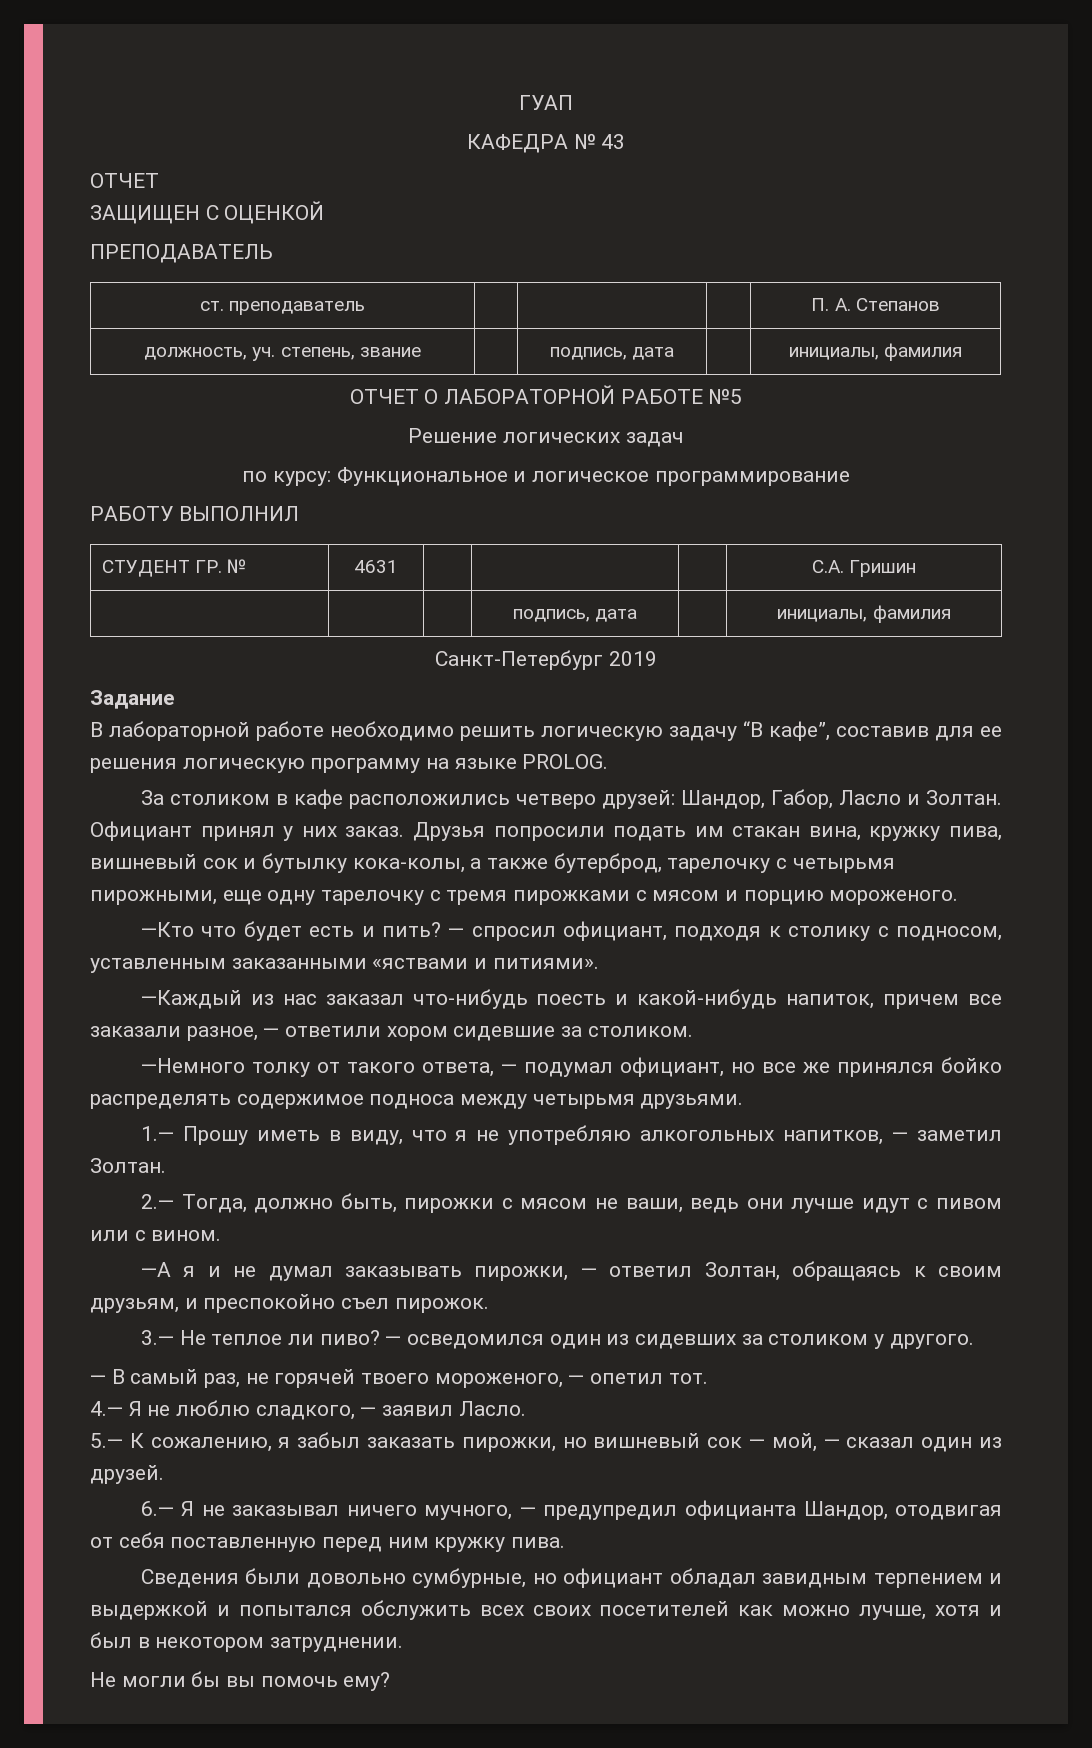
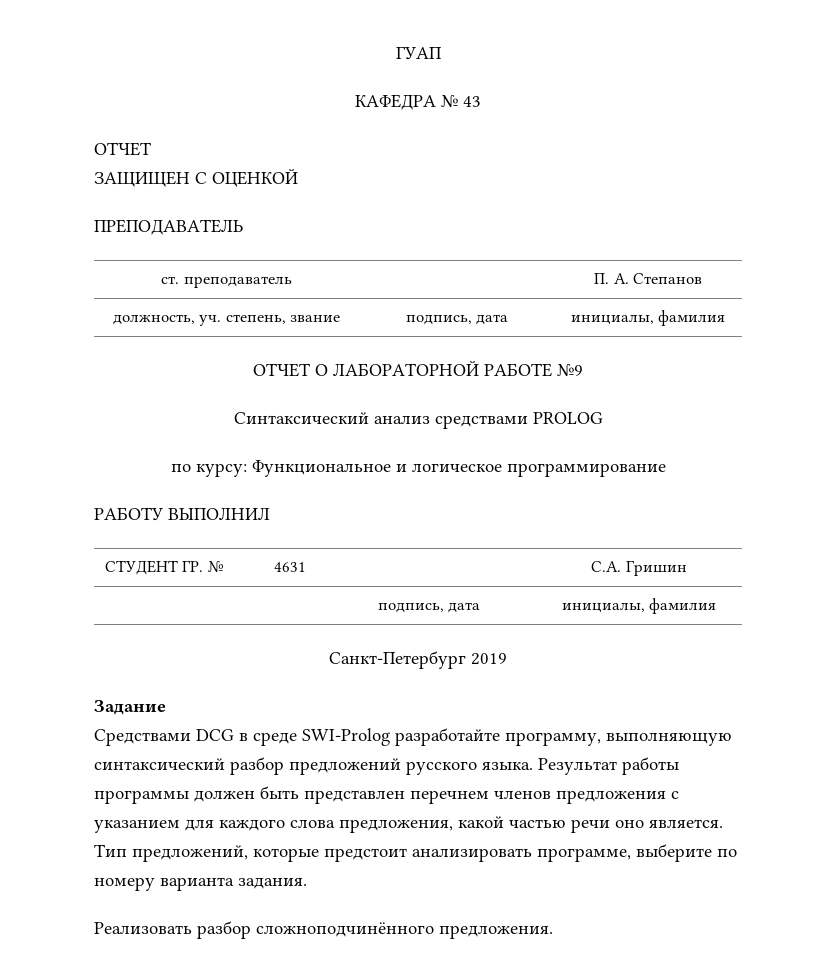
- ОТЧЕТ О ЛАБОРАТОРНОЙ РАБОТЕ №5
- Решение логических задач
+ ОТЧЕТ О ЛАБОРАТОРНОЙ РАБОТЕ №9
+ Синтаксический анализ средствами PROLOG
- В лабораторной работе необходимо решить логическую задачу “В кафе”, составив для ее решения логическую программу на языке PROLOG.
- За столиком в кафе расположились четверо друзей: Шандор, Габор, Ласло и Золтан. Официант принял у них заказ. Друзья попросили подать им стакан вина, кружку пива, вишневый сок и бутылку кока-колы, а также бутерброд, тарелочку с четырьмя пирожными, еще одну тарелочку с тремя пирожками с мясом и порцию мороженого.
- —Кто что будет есть и пить? — спросил официант, подходя к столику с подносом, уставленным заказанными «яствами и питиями».
- —Каждый из нас заказал что-нибудь поесть и какой-нибудь напиток, причем все заказали разное, — ответили хором сидевшие за столиком.
- —Немного толку от такого ответа, — подумал официант, но все же принялся бойко распределять содержимое подноса между четырьмя друзьями.
- 1.— Прошу иметь в виду, что я не употребляю алкогольных напитков, — заметил Золтан.
- 2.— Тогда, должно быть, пирожки с мясом не ваши, ведь они лучше идут с пивом или с вином.
- —А я и не думал заказывать пирожки, — ответил Золтан, обращаясь к своим друзьям, и преспокойно съел пирожок.
- 3.— Не теплое ли пиво? — осведомился один из сидевших за столиком у другого.
- — В самый раз, не горячей твоего мороженого, — опетил тот.
- 4.— Я не люблю сладкого, — заявил Ласло.
- 5.— К сожалению, я забыл заказать пирожки, но вишневый сок — мой, — сказал один из друзей.
- 6.— Я не заказывал ничего мучного, — предупредил официанта Шандор, отодвигая от себя поставленную перед ним кружку пива.
- Сведения были довольно сумбурные, но официант обладал завидным терпением и выдержкой и попытался обслужить всех своих посетителей как можно лучше, хотя и был в некотором затруднении.
- Не могли бы вы помочь ему?
+ Средствами DCG в среде SWI-Prolog разработайте программу, выполняющую синтаксический разбор предложений русского языка. Результат работы программы должен быть представлен перечнем членов предложения с указанием для каждого слова предложения, какой частью речи оно является. Тип предложений, которые предстоит анализировать программе, выберите по номеру варианта задания.
+ Реализовать разбор сложноподчинённого предложения.

